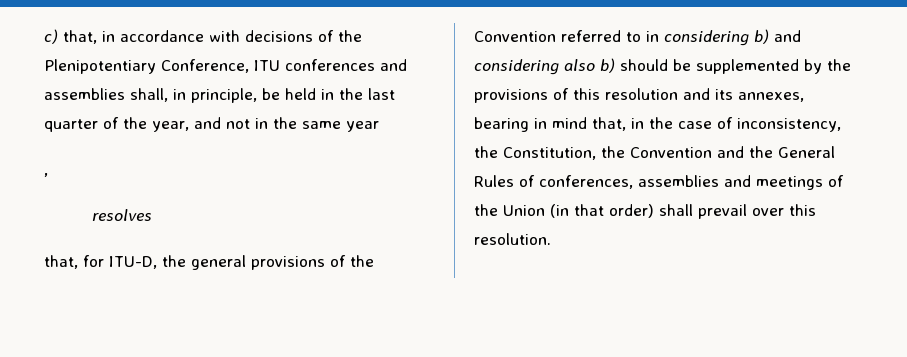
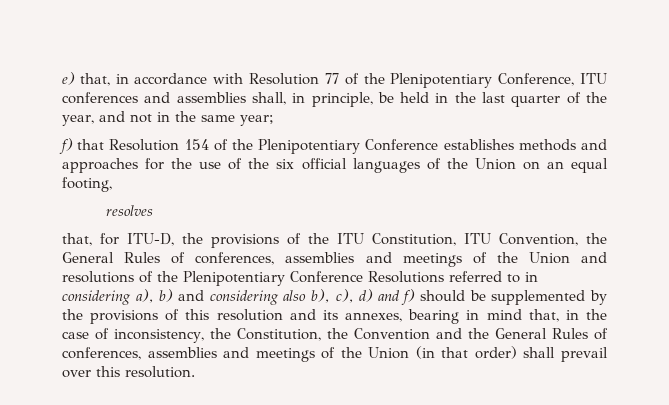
- c) that, in accordance with decisions of the Plenipotentiary Conference, ITU conferences and assemblies shall, in principle, be held in the last quarter of the year, and not in the same year
- ,
+ e) that, in accordance with Resolution 77 of the Plenipotentiary Conference, ITU conferences and assemblies shall, in principle, be held in the last quarter of the year, and not in the same year;
+ f) that Resolution 154 of the Plenipotentiary Conference establishes methods and approaches for the use of the six official languages of the Union on an equal footing,
- that, for ITU-D, the general provisions of the Convention referred to in considering b) and considering also b) should be supplemented by the provisions of this resolution and its annexes, bearing in mind that, in the case of inconsistency, the Constitution, the Convention and the General Rules of conferences, assemblies and meetings of the Union (in that order) shall prevail over this resolution.
+ that, for ITU-D, the provisions of the ITU Constitution, ITU Convention, the General Rules of conferences, assemblies and meetings of the Union and resolutions of the Plenipotentiary Conference Resolutions referred to in considering a), b) and considering also b), c), d) and f) should be supplemented by the provisions of this resolution and its annexes, bearing in mind that, in the case of inconsistency, the Constitution, the Convention and the General Rules of conferences, assemblies and meetings of the Union (in that order) shall prevail over this resolution.

